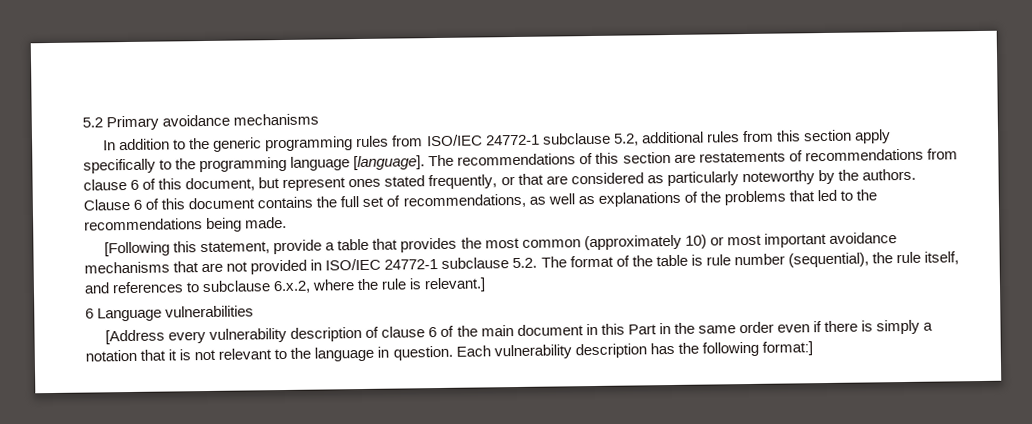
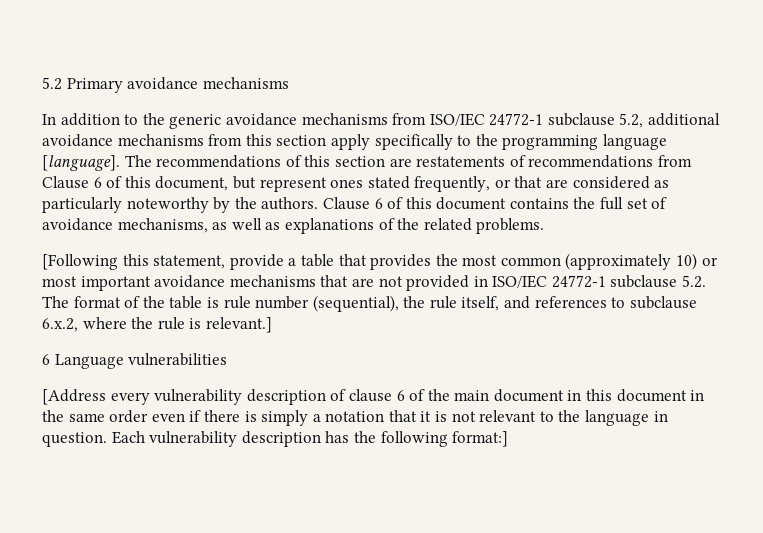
- In addition to the generic programming rules from ISO/IEC 24772-1 subclause 5.2, additional rules from this section apply specifically to the programming language [language].
+ In addition to the generic avoidance mechanisms from ISO/IEC 24772-1 subclause 5.2, additional avoidance mechanisms from this section apply specifically to the programming language [language].
- The recommendations of this section are restatements of recommendations from clause 6 of this document, but represent ones stated frequently, or that are considered as particularly noteworthy by the authors.
+ The recommendations of this section are restatements of recommendations from Clause 6 of this document, but represent ones stated frequently, or that are considered as particularly noteworthy by the authors.
- Clause 6 of this document contains the full set of recommendations, as well as explanations of the problems that led to the recommendations being made.
+ Clause 6 of this document contains the full set of avoidance mechanisms, as well as explanations of the related problems.
- [Address every vulnerability description of clause 6 of the main document in this Part in the same order even if there is simply a notation that it is not relevant to the language in question.
+ [Address every vulnerability description of clause 6 of the main document in this document in the same order even if there is simply a notation that it is not relevant to the language in question.

